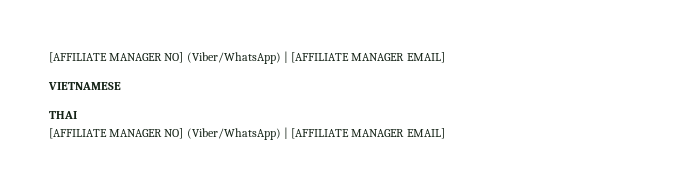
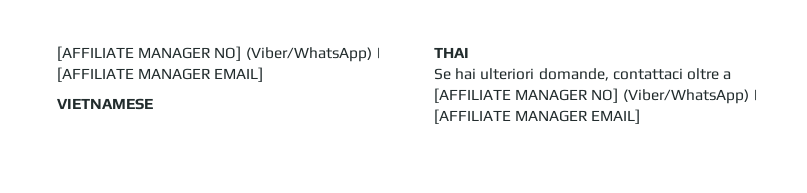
  THAI
- [AFFILIATE MANAGER NO] (Viber/WhatsApp) | [AFFILIATE MANAGER EMAIL]
+ Se hai ulteriori domande, contattaci oltre a [AFFILIATE MANAGER NO] (Viber/WhatsApp) | [AFFILIATE MANAGER EMAIL]

